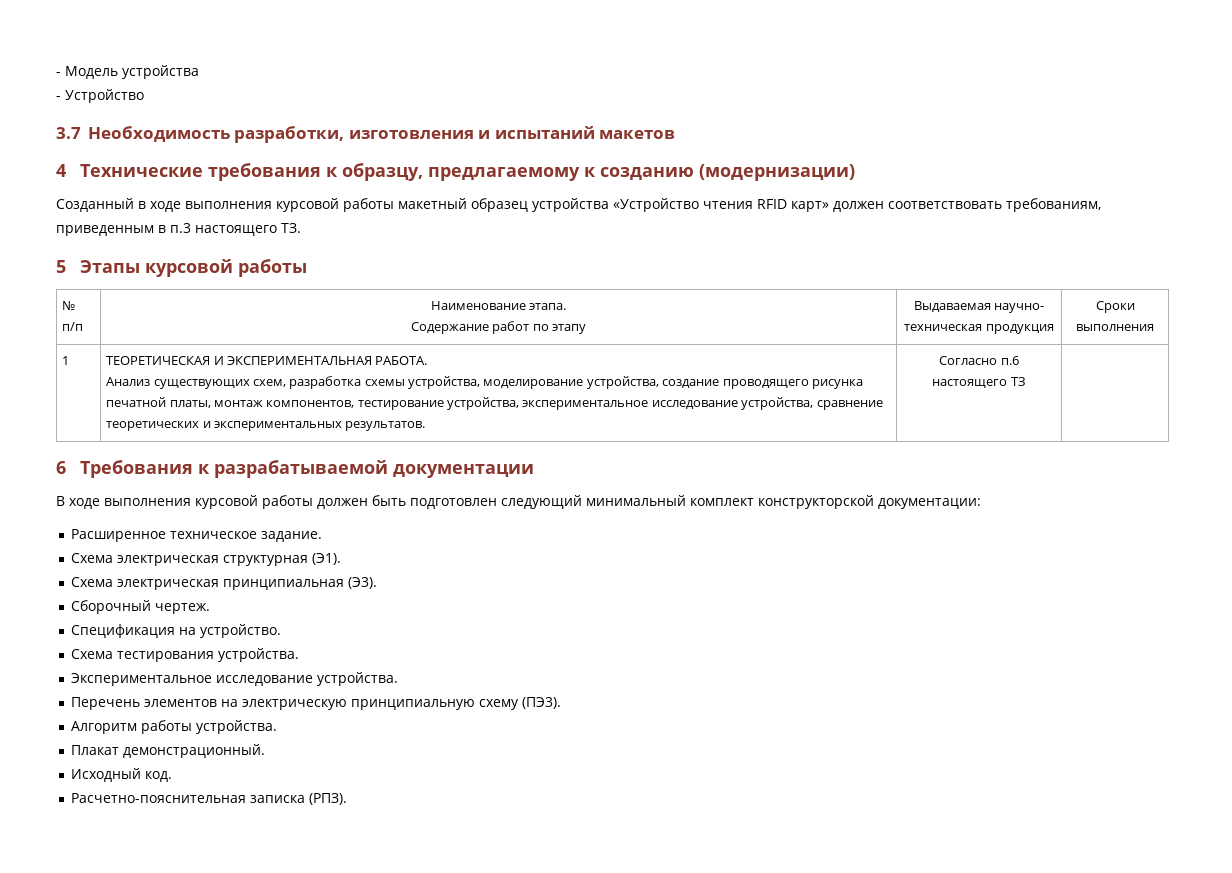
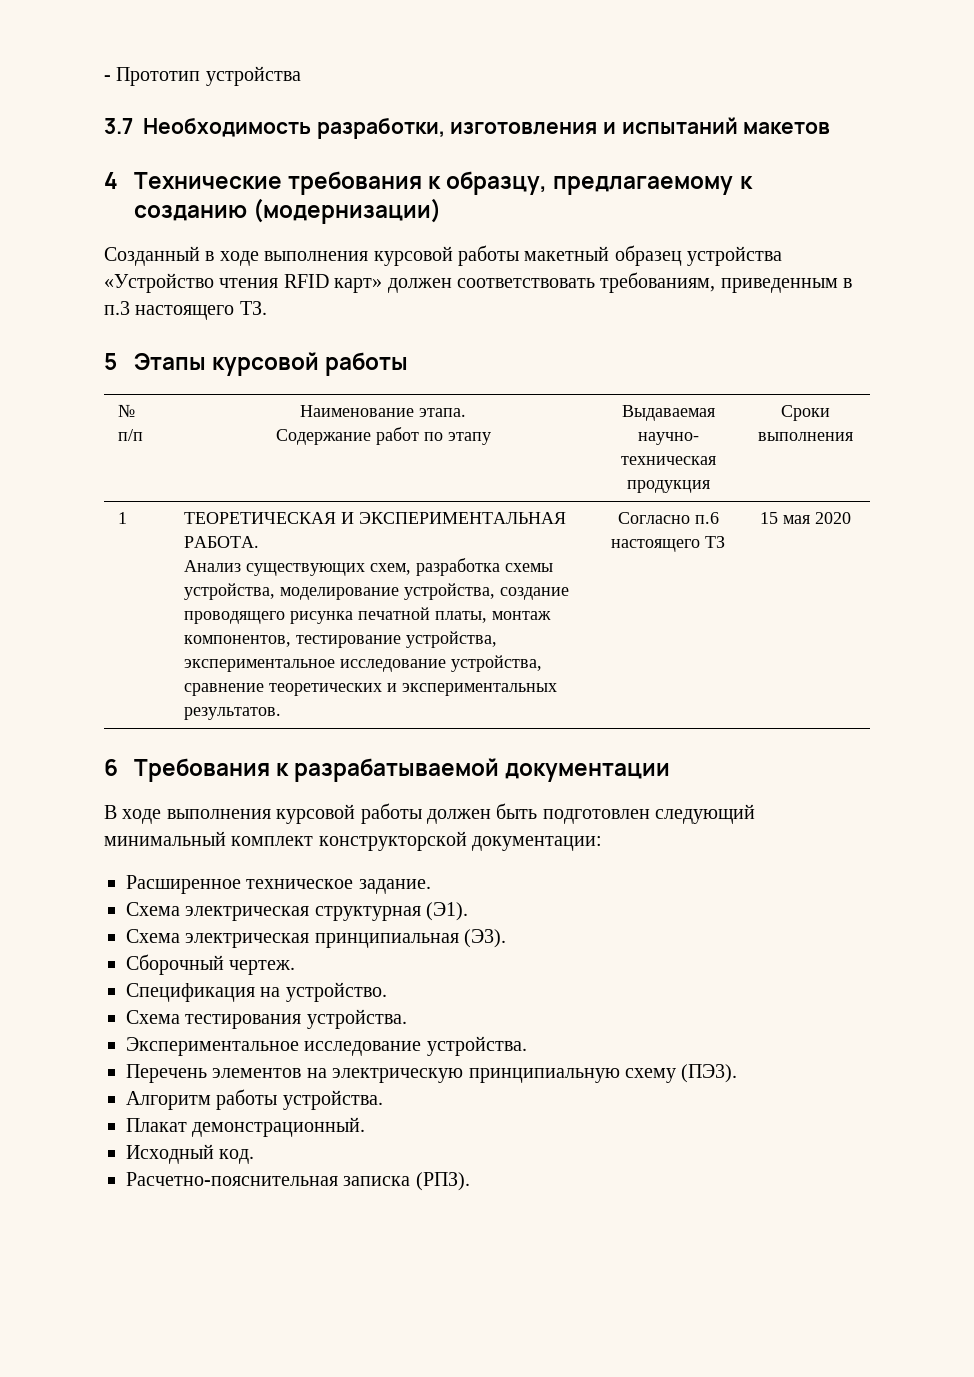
- - Модель устройства
- - Устройство
+ - Прототип устройства
  1 | ТЕОРЕТИЧЕСКАЯ И ЭКСПЕРИМЕНТАЛЬНАЯ РАБОТА.
- Анализ существующих схем, разработка схемы устройства, моделирование устройства, создание проводящего рисунка печатной платы, монтаж компонентов, тестирование устройства, экспериментальное исследование устройства, сравнение теоретических и экспериментальных результатов. | Согласно п.6 настоящего ТЗ |
+ Анализ существующих схем, разработка схемы устройства, моделирование устройства, создание проводящего рисунка печатной платы, монтаж компонентов, тестирование устройства, экспериментальное исследование устройства, сравнение теоретических и экспериментальных результатов. | Согласно п.6 настоящего ТЗ | 15 мая 2020

